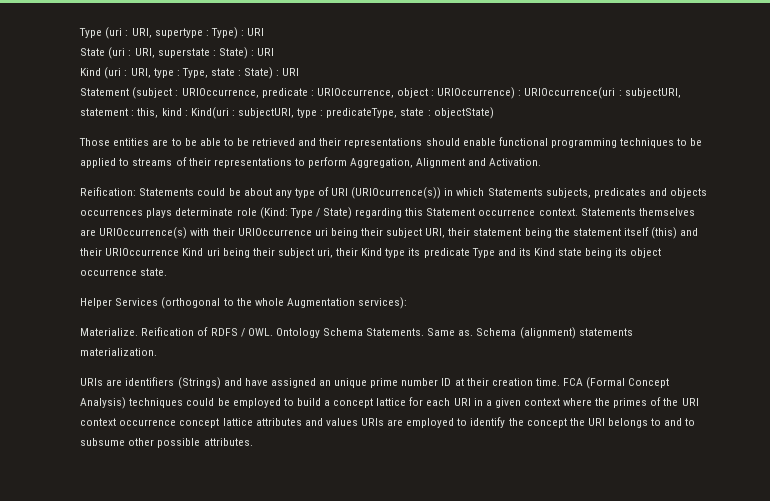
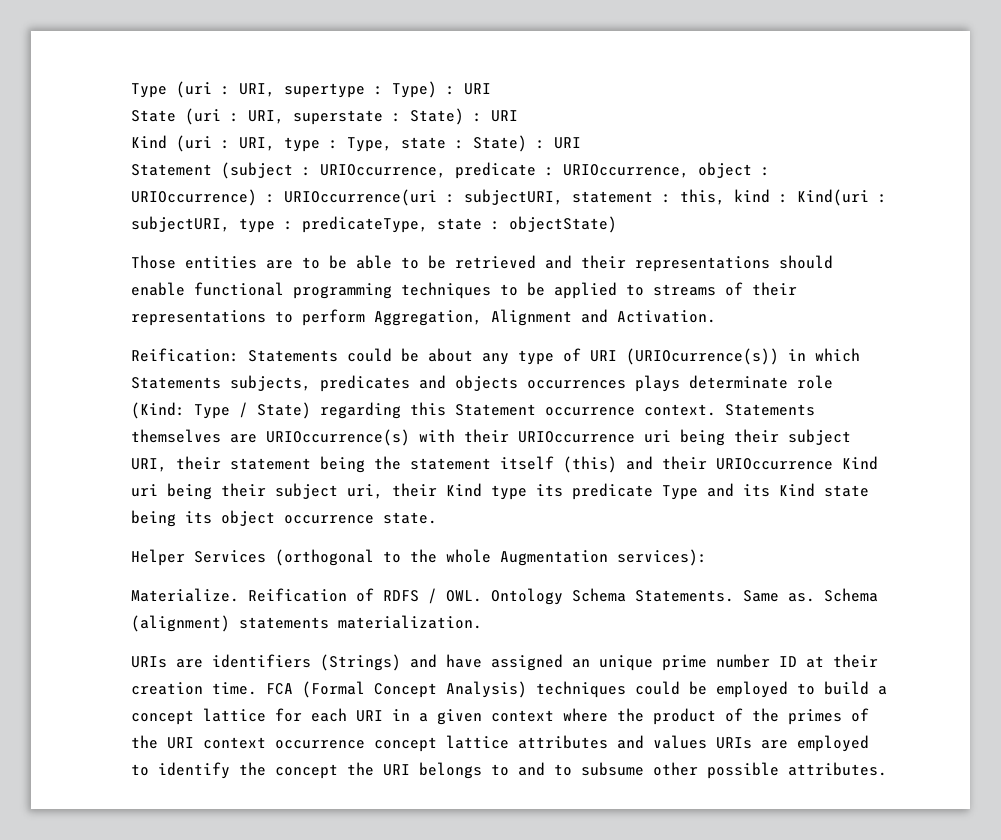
- FCA (Formal Concept Analysis) techniques could be employed to build a concept lattice for each URI in a given context where the primes of the URI context occurrence concept lattice attributes and values URIs are employed to identify the concept the URI belongs to and to subsume other possible attributes.
+ FCA (Formal Concept Analysis) techniques could be employed to build a concept lattice for each URI in a given context where the product of the primes of the URI context occurrence concept lattice attributes and values URIs are employed to identify the concept the URI belongs to and to subsume other possible attributes.

